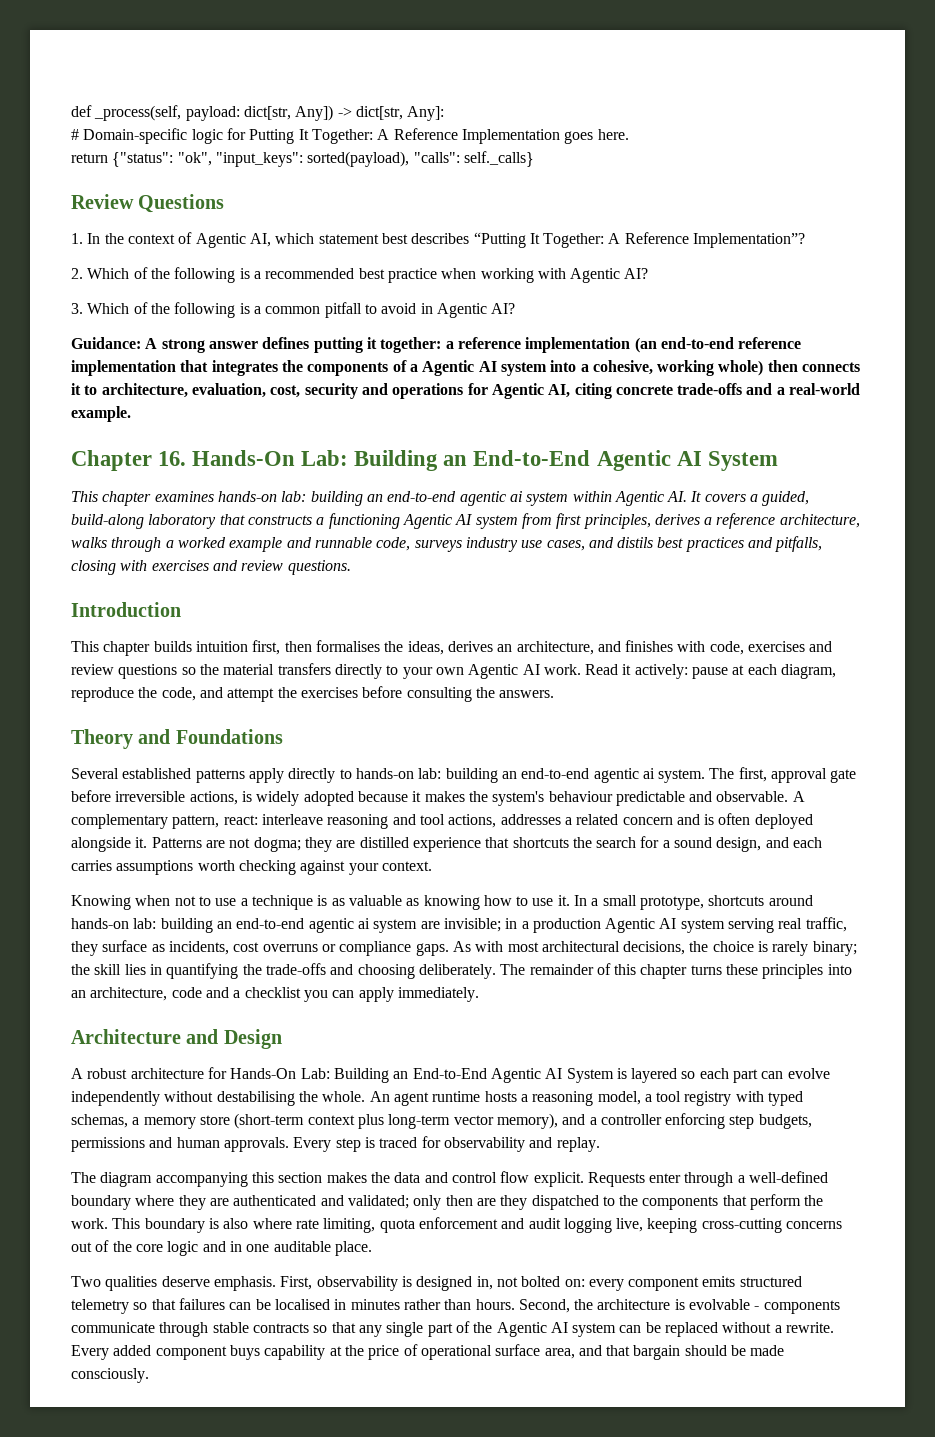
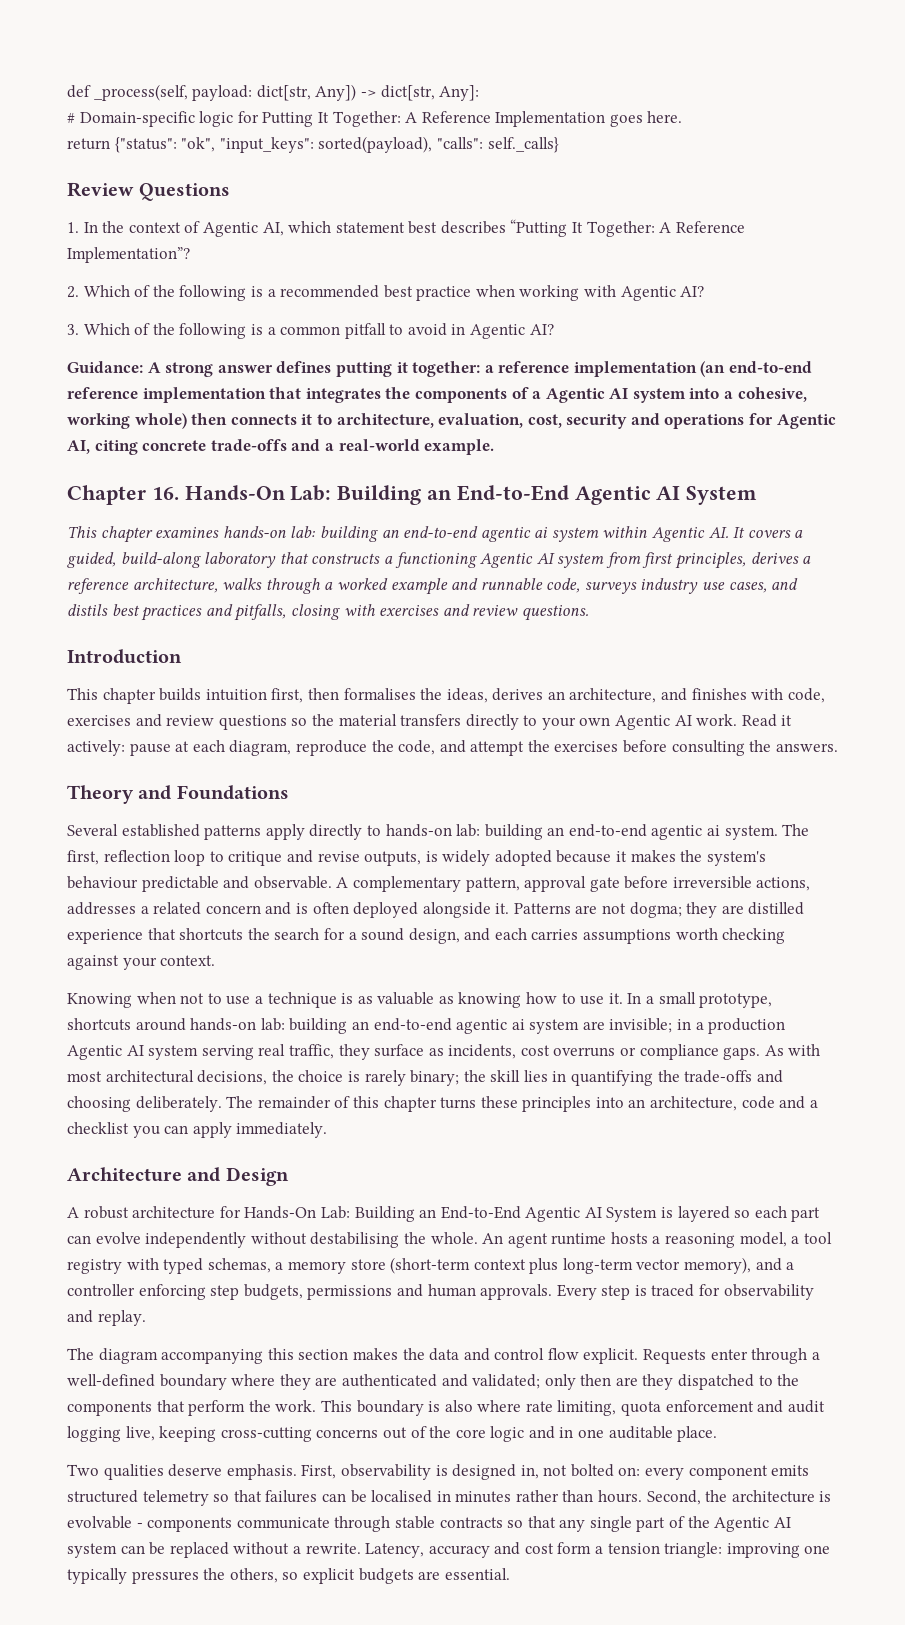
- The first, approval gate before irreversible actions, is widely adopted because it makes the system's behaviour predictable and observable.
+ The first, reflection loop to critique and revise outputs, is widely adopted because it makes the system's behaviour predictable and observable.
- A complementary pattern, react: interleave reasoning and tool actions, addresses a related concern and is often deployed alongside it.
+ A complementary pattern, approval gate before irreversible actions, addresses a related concern and is often deployed alongside it.
- Every added component buys capability at the price of operational surface area, and that bargain should be made consciously.
+ Latency, accuracy and cost form a tension triangle: improving one typically pressures the others, so explicit budgets are essential.

